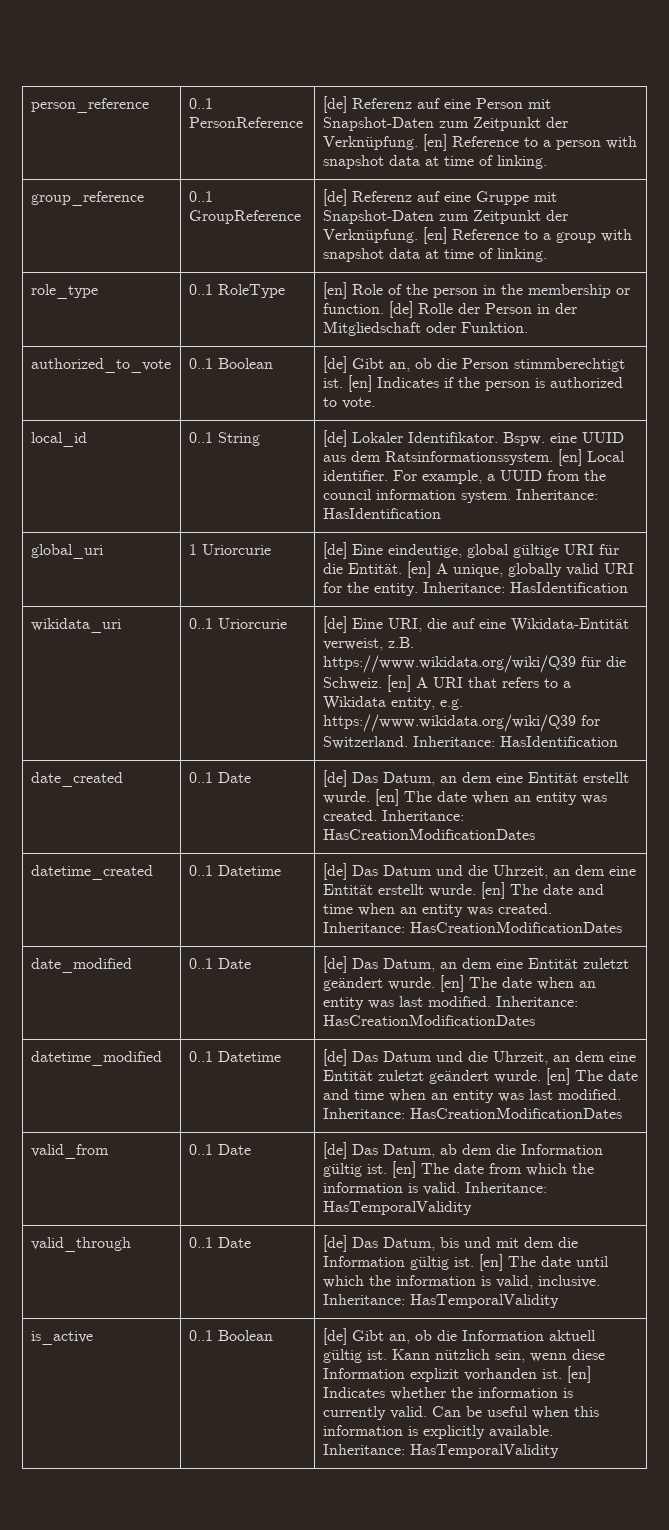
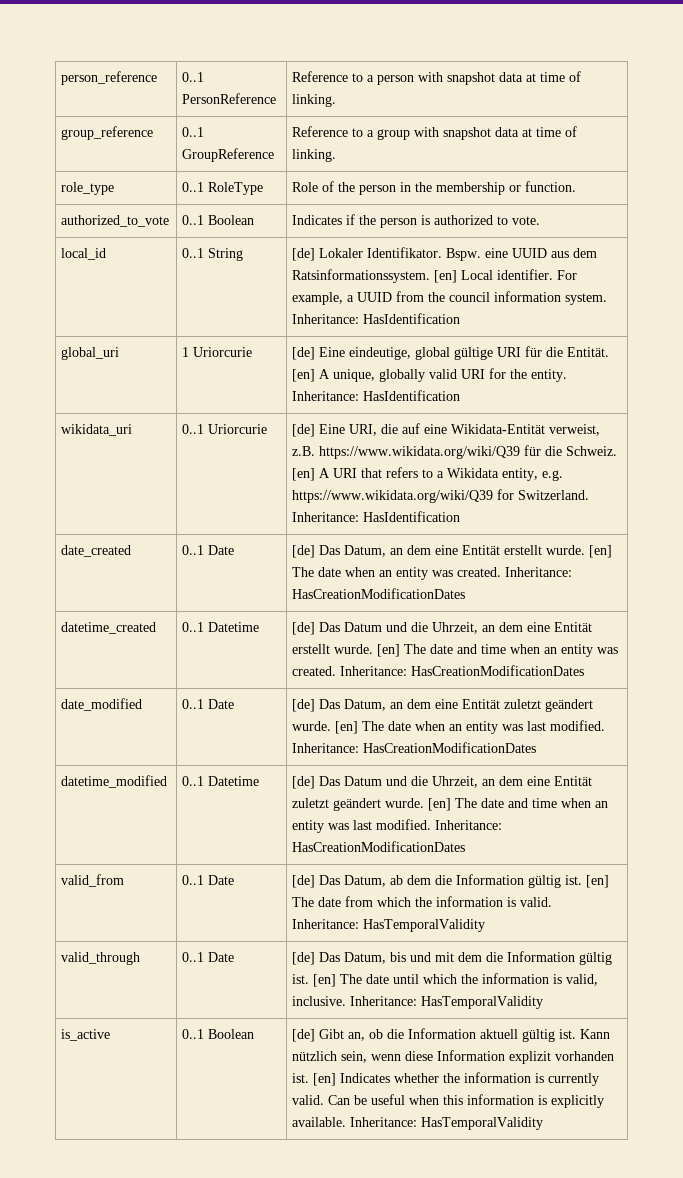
- person_reference | 0..1 PersonReference | [de] Referenz auf eine Person mit Snapshot-Daten zum Zeitpunkt der Verknüpfung. [en] Reference to a person with snapshot data at time of linking.
+ person_reference | 0..1 PersonReference | Reference to a person with snapshot data at time of linking.
- group_reference | 0..1 GroupReference | [de] Referenz auf eine Gruppe mit Snapshot-Daten zum Zeitpunkt der Verknüpfung. [en] Reference to a group with snapshot data at time of linking.
+ group_reference | 0..1 GroupReference | Reference to a group with snapshot data at time of linking.
- role_type | 0..1 RoleType | [en] Role of the person in the membership or function. [de] Rolle der Person in der Mitgliedschaft oder Funktion.
- authorized_to_vote | 0..1 Boolean | [de] Gibt an, ob die Person stimmberechtigt ist. [en] Indicates if the person is authorized to vote.
+ role_type | 0..1 RoleType | Role of the person in the membership or function.
+ authorized_to_vote | 0..1 Boolean | Indicates if the person is authorized to vote.

